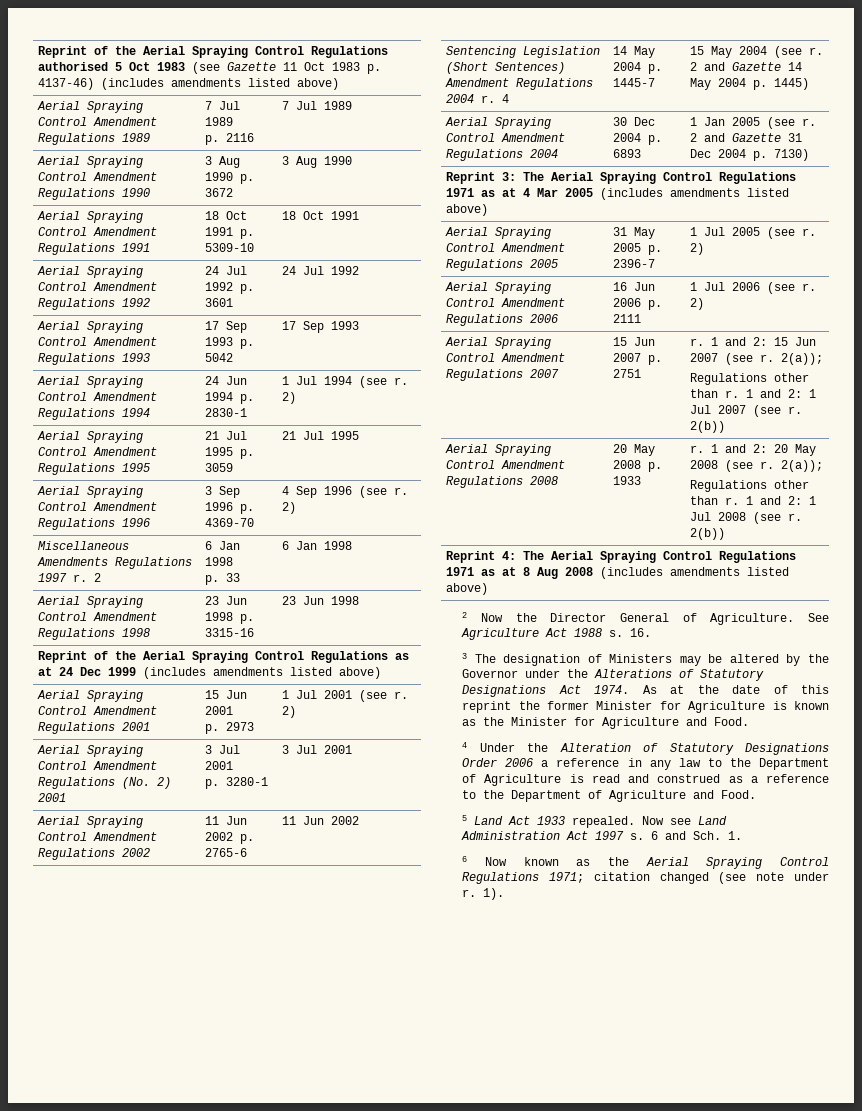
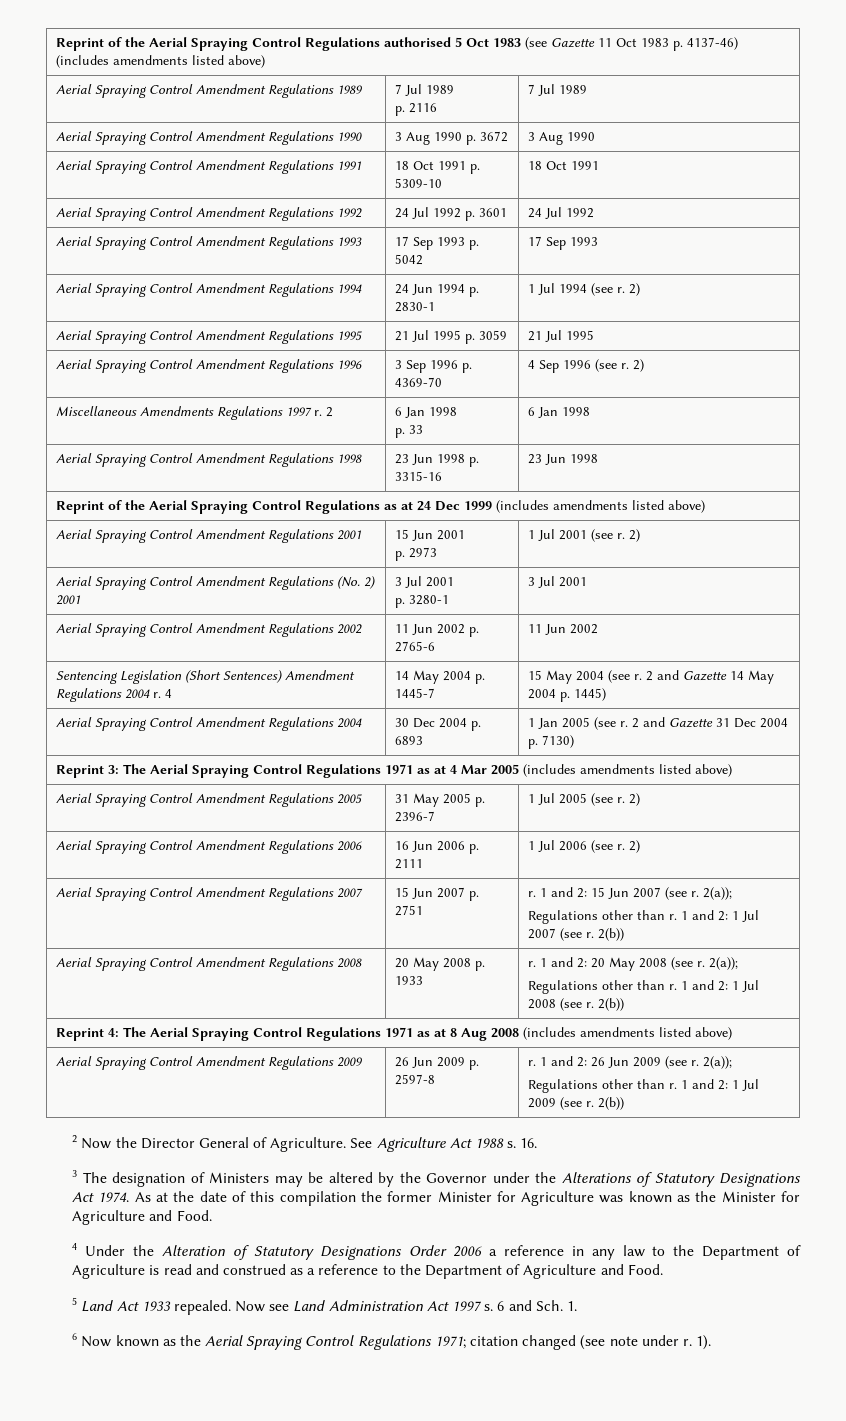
+ Aerial Spraying Control Amendment Regulations 2009 | 26 Jun 2009 p. 2597-8 | r. 1 and 2: 26 Jun 2009 (see r. 2(a));
+ Regulations other than r. 1 and 2: 1 Jul 2009 (see r. 2(b))
- As at the date of this reprint the former Minister for Agriculture is known as the Minister for Agriculture and Food.
+ As at the date of this compilation the former Minister for Agriculture was known as the Minister for Agriculture and Food.

